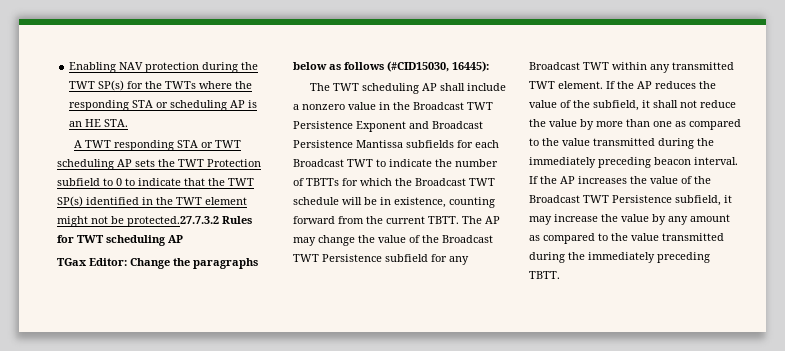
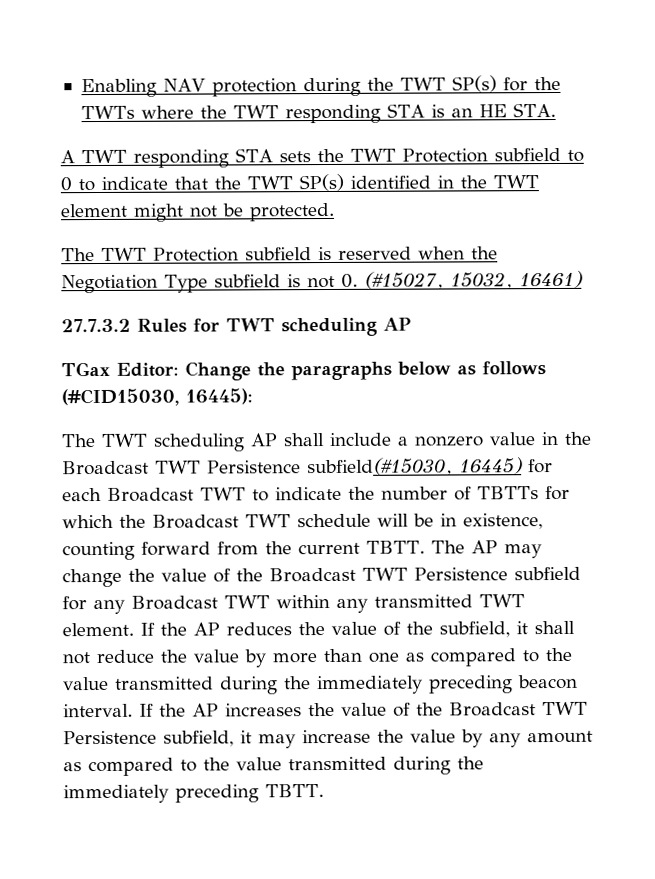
- Enabling NAV protection during the TWT SP(s) for the TWTs where the responding STA or scheduling AP is an HE STA.
+ Enabling NAV protection during the TWT SP(s) for the TWTs where the TWT responding STA is an HE STA.
- A TWT responding STA or TWT scheduling AP sets the TWT Protection subfield to 0 to indicate that the TWT SP(s) identified in the TWT element might not be protected.27.7.3.2 Rules for TWT scheduling AP
+ A TWT responding STA sets the TWT Protection subfield to 0 to indicate that the TWT SP(s) identified in the TWT element might not be protected.
+ The TWT Protection subfield is reserved when the Negotiation Type subfield is not 0. (#15027, 15032, 16461)
+ 27.7.3.2 Rules for TWT scheduling AP
- The TWT scheduling AP shall include a nonzero value in the Broadcast TWT Persistence Exponent and Broadcast Persistence Mantissa subfields for each Broadcast TWT to indicate the number of TBTTs for which the Broadcast TWT schedule will be in existence, counting forward from the current TBTT.
+ The TWT scheduling AP shall include a nonzero value in the Broadcast TWT Persistence subfield(#15030, 16445) for each Broadcast TWT to indicate the number of TBTTs for which the Broadcast TWT schedule will be in existence, counting forward from the current TBTT.

